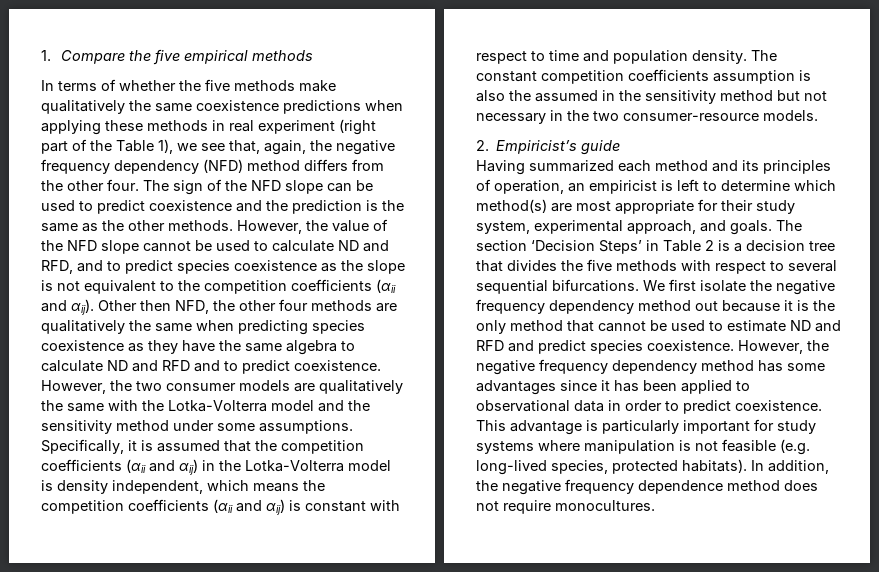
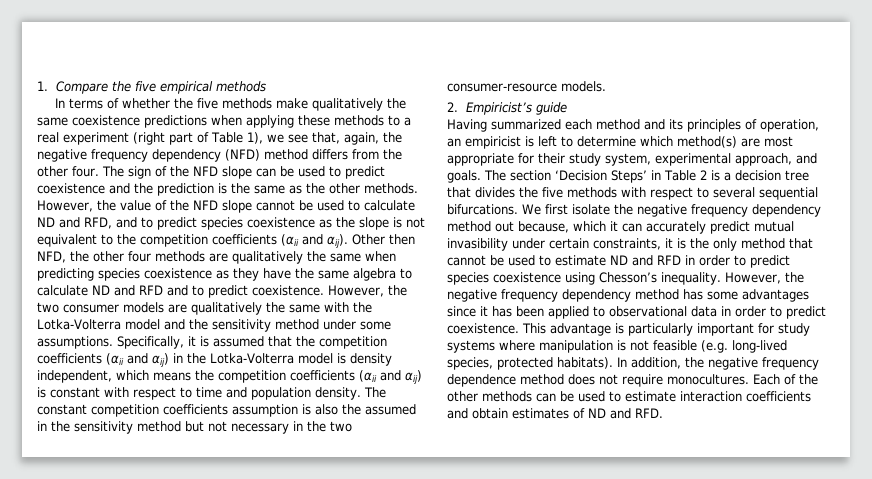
- In terms of whether the five methods make qualitatively the same coexistence predictions when applying these methods in real experiment (right part of the Table 1), we see that, again, the negative frequency dependency (NFD) method differs from the other four.
+ In terms of whether the five methods make qualitatively the same coexistence predictions when applying these methods to a real experiment (right part of Table 1), we see that, again, the negative frequency dependency (NFD) method differs from the other four.
- We first isolate the negative frequency dependency method out because it is the only method that cannot be used to estimate ND and RFD and predict species coexistence.
+ We first isolate the negative frequency dependency method out because, which it can accurately predict mutual invasibility under certain constraints, it is the only method that cannot be used to estimate ND and RFD in order to predict species coexistence using Chesson’s inequality.
+ Each of the other methods can be used to estimate interaction coefficients and obtain estimates of ND and RFD.

